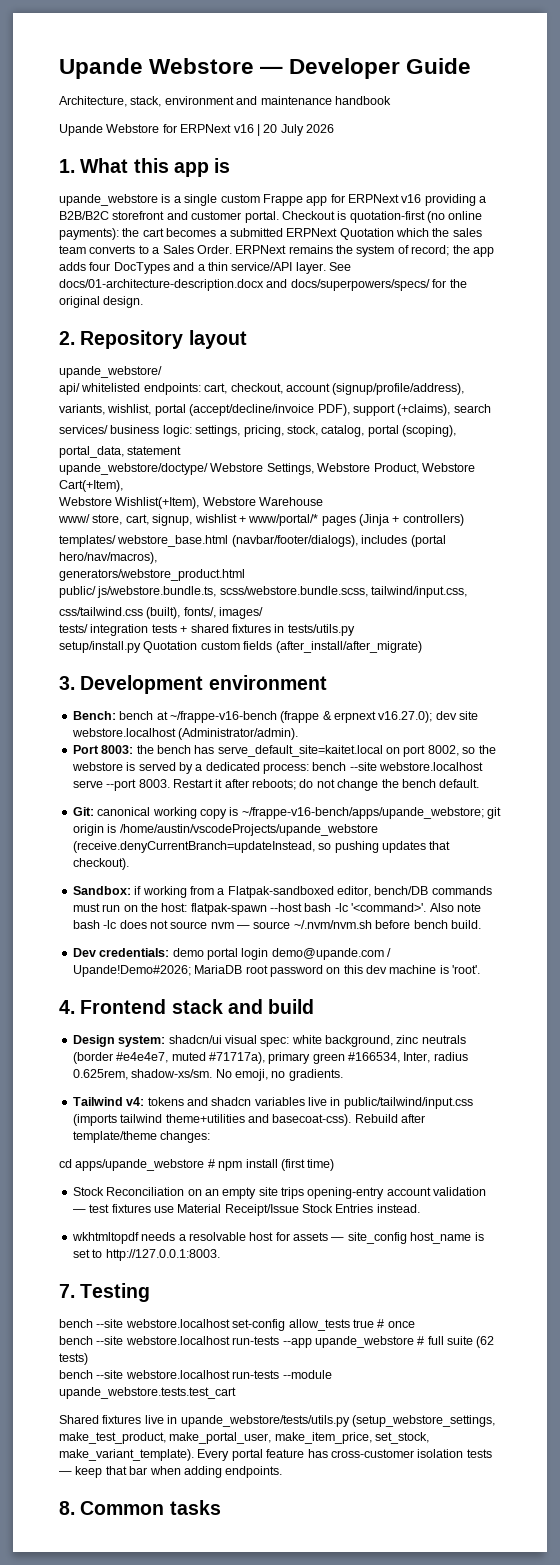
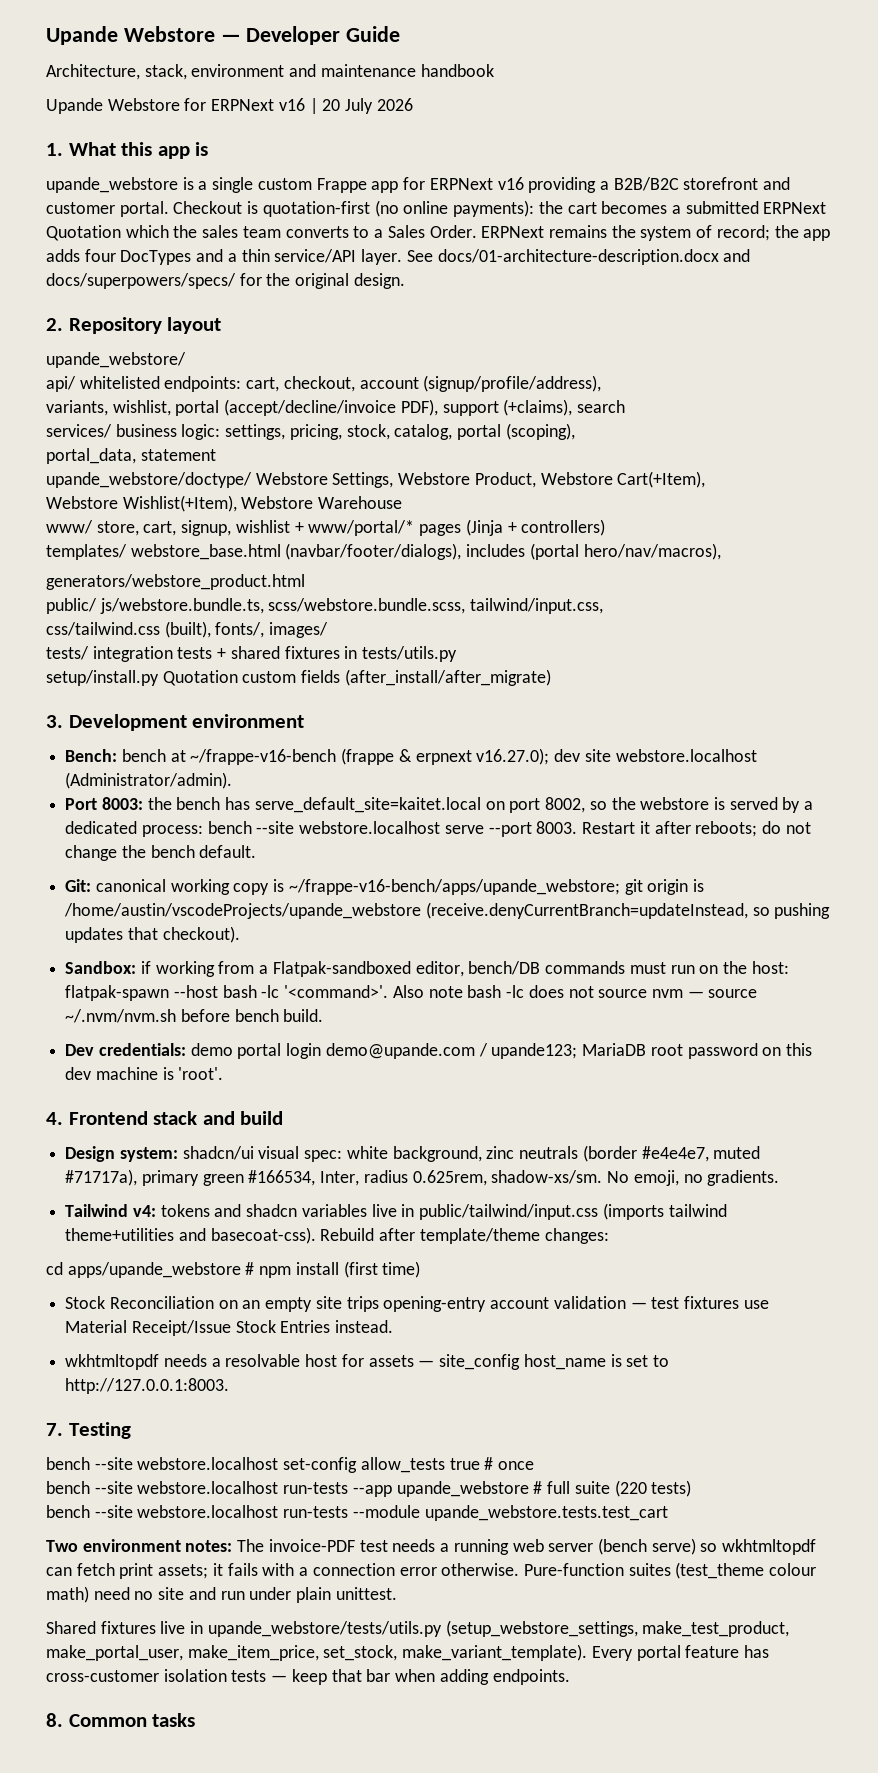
- Dev credentials: demo portal login demo@upande.com / Upande!Demo#2026; MariaDB root password on this dev machine is 'root'.
+ Dev credentials: demo portal login demo@upande.com / upande123; MariaDB root password on this dev machine is 'root'.
- bench --site webstore.localhost run-tests --app upande_webstore # full suite (62 tests)
+ bench --site webstore.localhost run-tests --app upande_webstore # full suite (220 tests)
+ Two environment notes: The invoice-PDF test needs a running web server (bench serve) so wkhtmltopdf can fetch print assets; it fails with a connection error otherwise. Pure-function suites (test_theme colour math) need no site and run under plain unittest.

